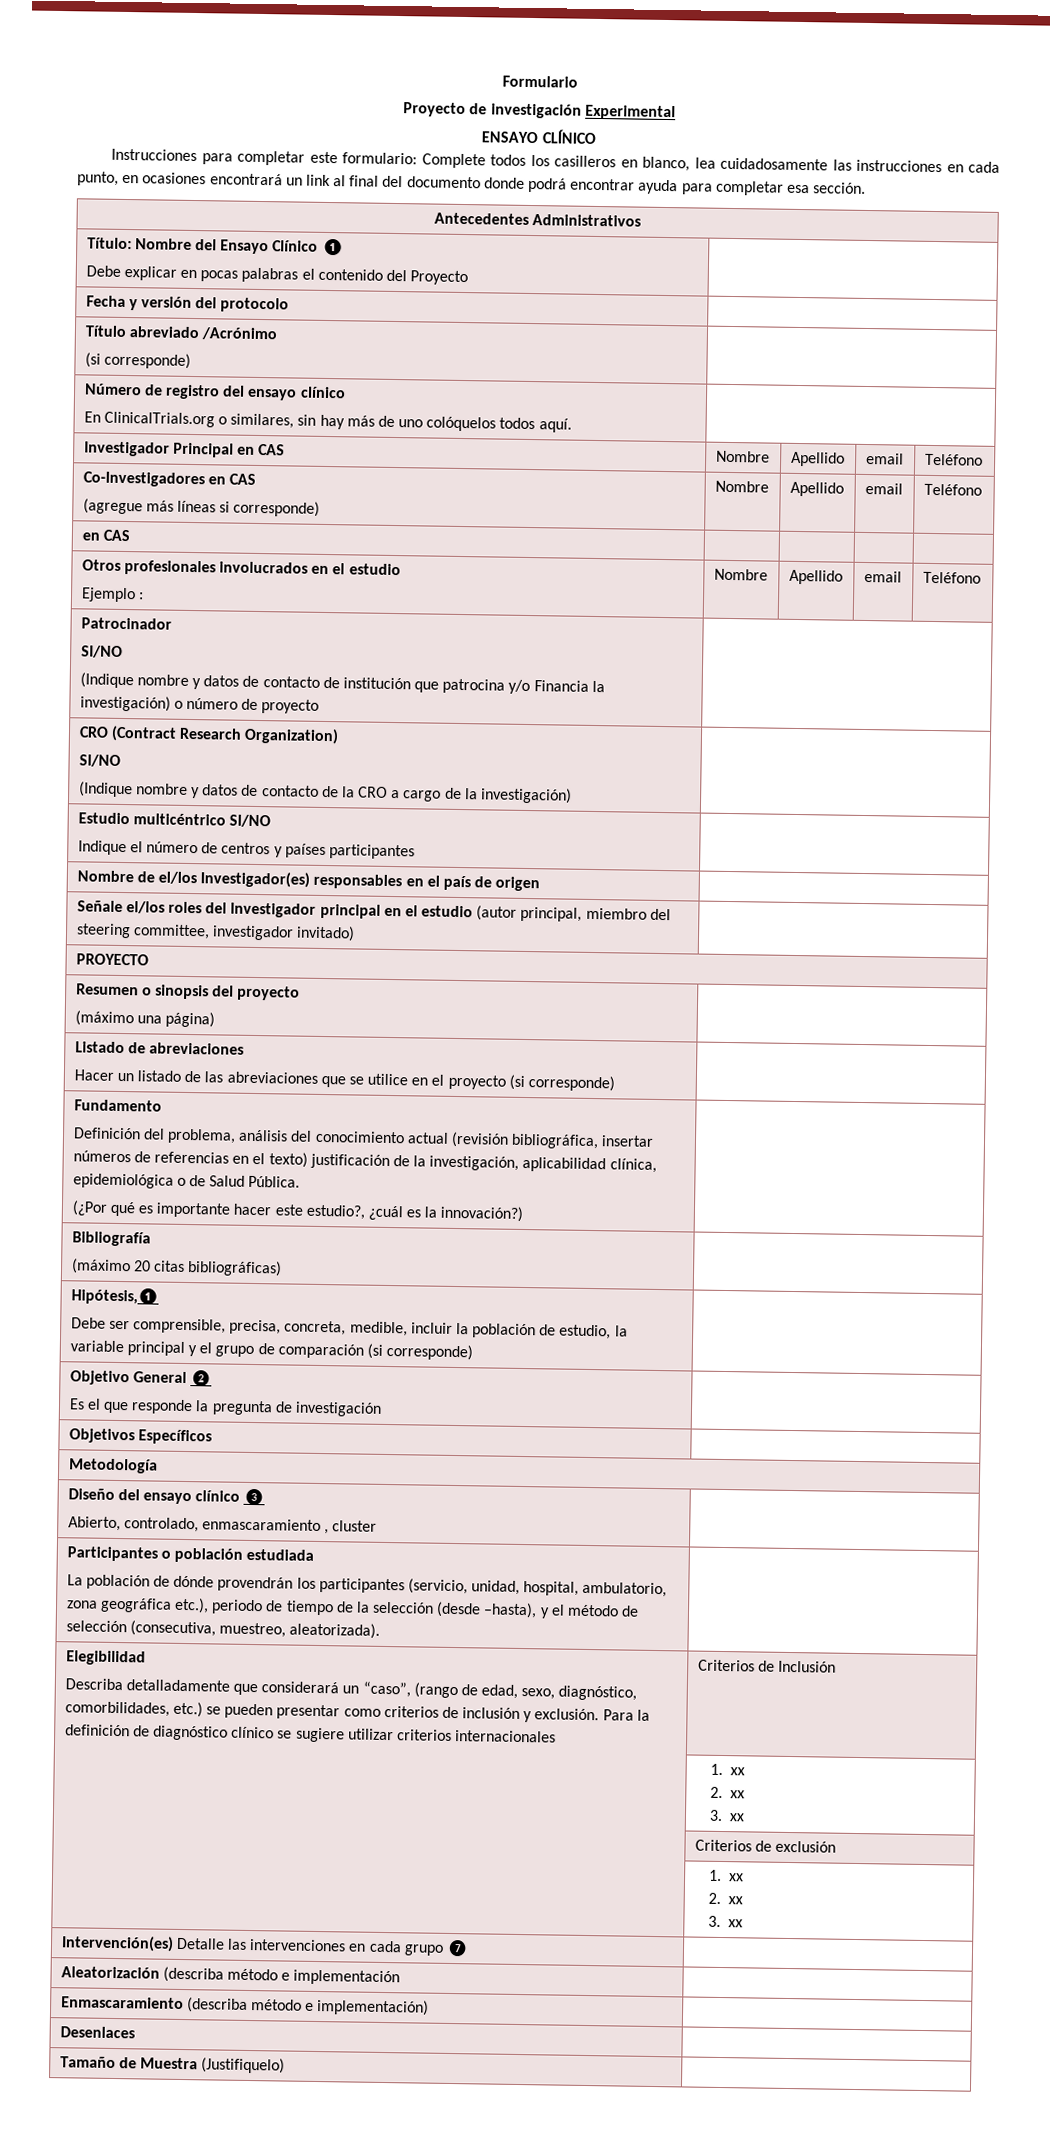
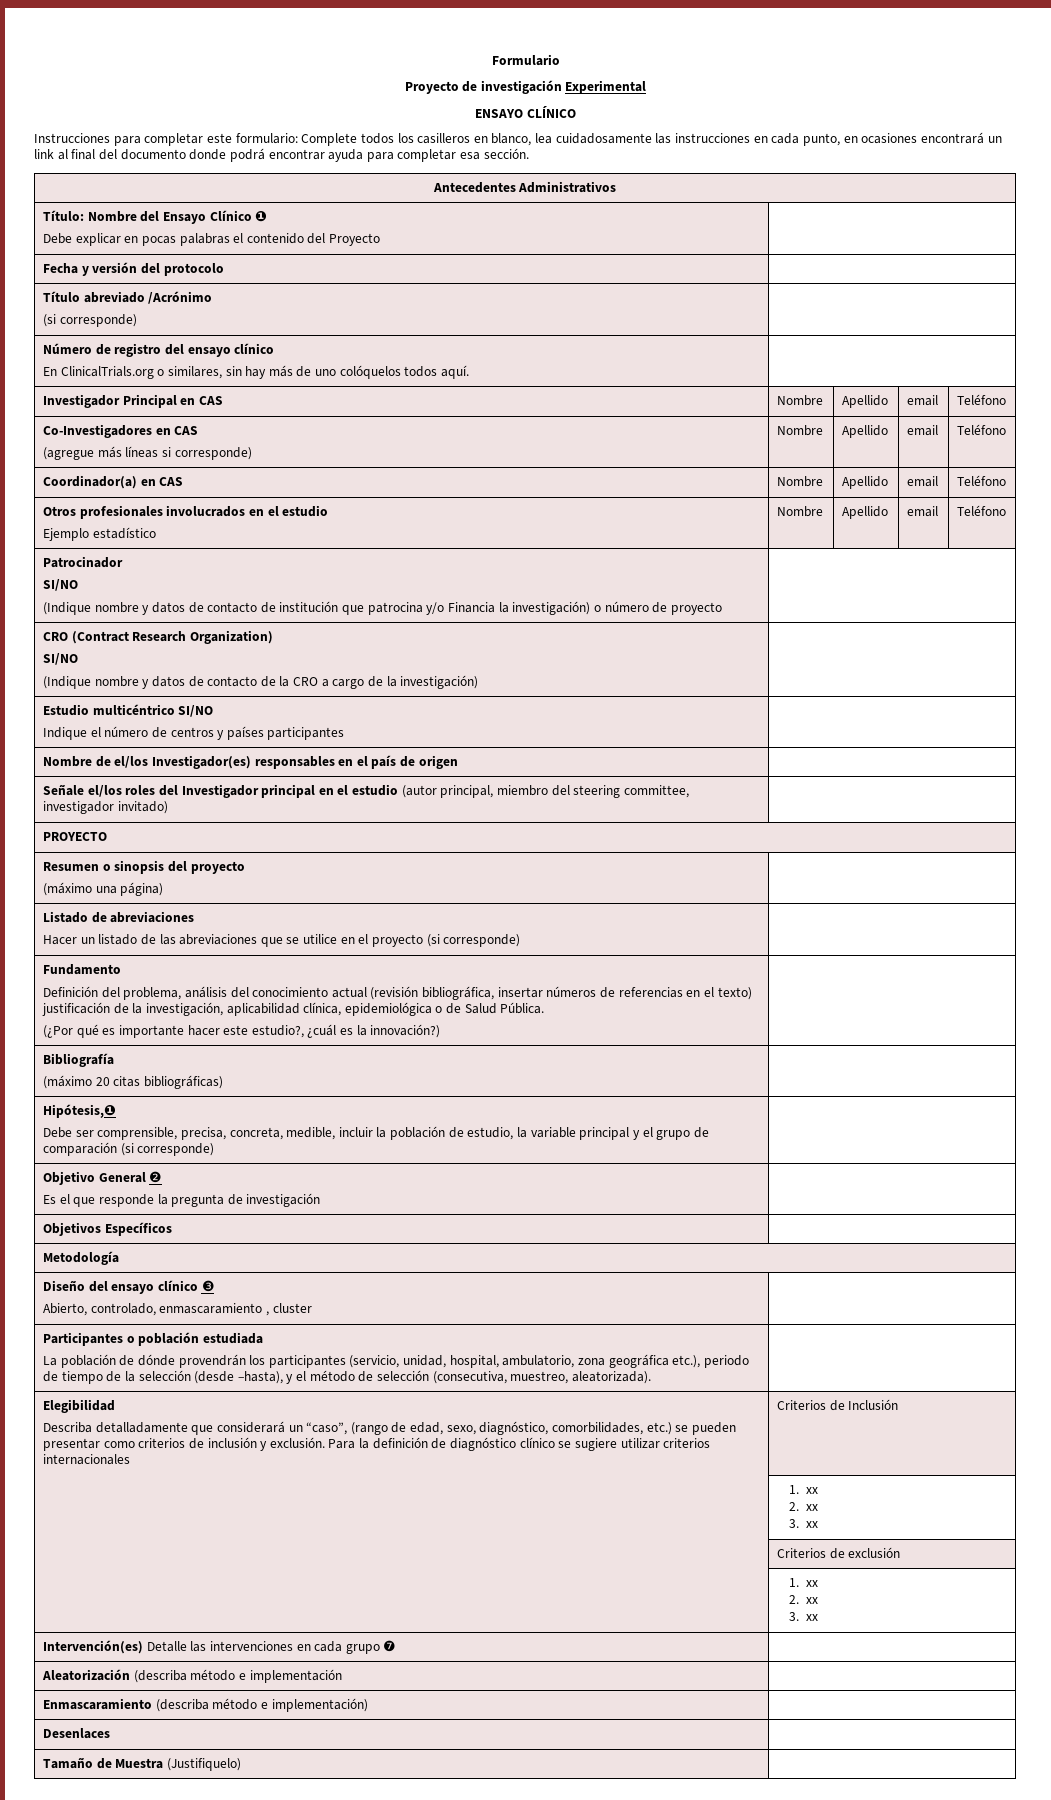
- en CAS | | | |
+ Coordinador(a) en CAS | Nombre | Apellido | email | Teléfono
  Otros profesionales involucrados en el estudio
- Ejemplo : | Nombre | Apellido | email | Teléfono
+ Ejemplo estadístico | Nombre | Apellido | email | Teléfono

